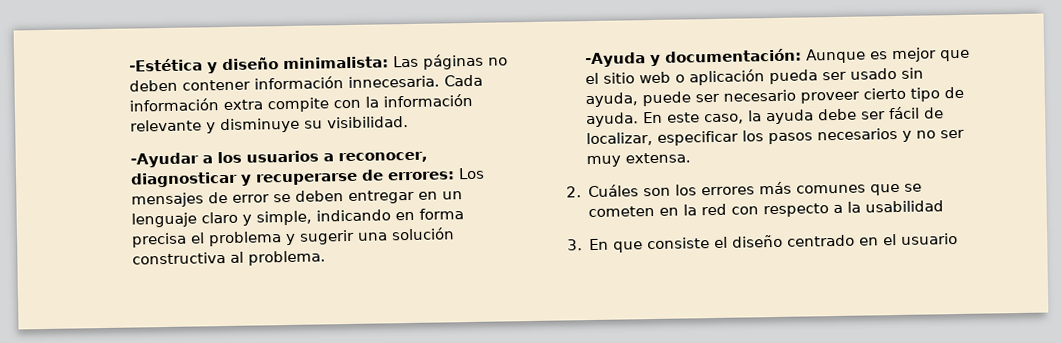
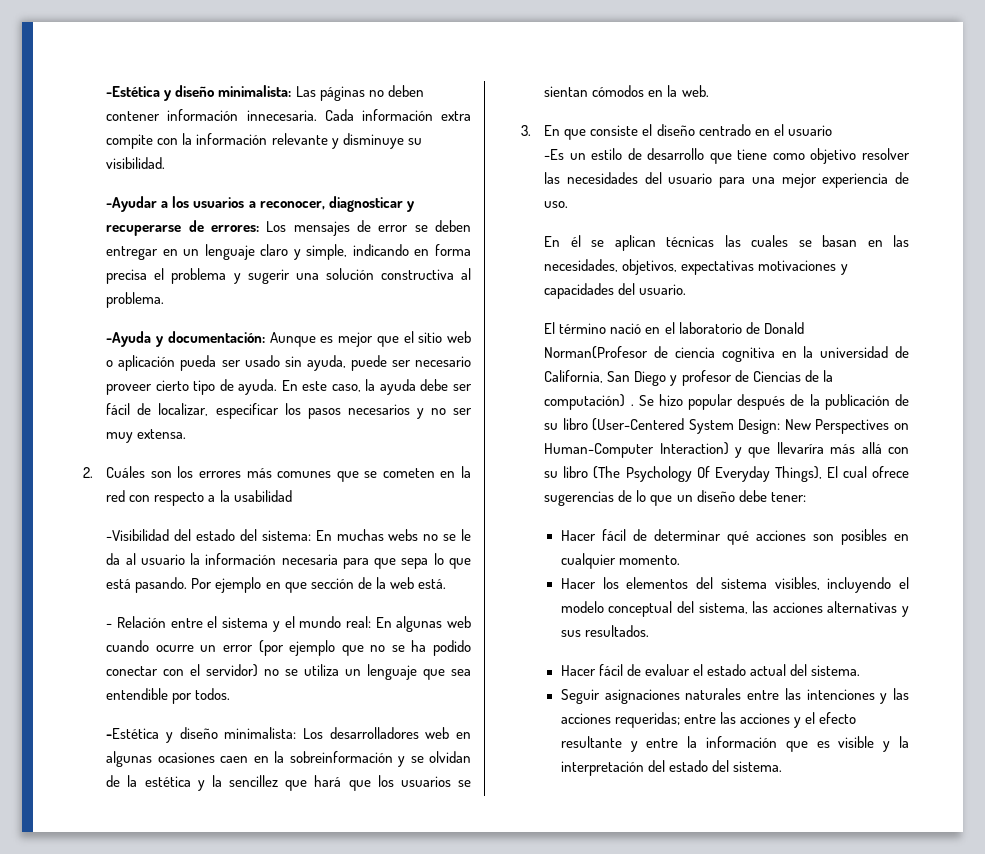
+ -Visibilidad del estado del sistema: En muchas webs no se le da al usuario la información necesaria para que sepa lo que está pasando. Por ejemplo en que sección de la web está.
+ - Relación entre el sistema y el mundo real: En algunas web cuando ocurre un error (por ejemplo que no se ha podido conectar con el servidor) no se utiliza un lenguaje que sea entendible por todos.
+ -Estética y diseño minimalista: Los desarrolladores web en algunas ocasiones caen en la sobreinformación y se olvidan de la estética y la sencillez que hará que los usuarios se sientan cómodos en la web.
+ -Es un estilo de desarrollo que tiene como objetivo resolver las necesidades del usuario para una mejor experiencia de uso.
+ En él se aplican técnicas las cuales se basan en las necesidades, objetivos, expectativas motivaciones y capacidades del usuario.
+ El término nació en el laboratorio de Donald Norman(Profesor de ciencia cognitiva en la universidad de California, San Diego y profesor de Ciencias de la computación) . Se hizo popular después de la publicación de su libro (User-Centered System Design: New Perspectives on Human-Computer Interaction) y que llevaríra más allá con su libro (The Psychology Of Everyday Things), El cual ofrece sugerencias de lo que un diseño debe tener:
+ Hacer fácil de determinar qué acciones son posibles en cualquier momento.
+ Hacer los elementos del sistema visibles, incluyendo el modelo conceptual del sistema, las acciones alternativas y sus resultados.
+ Hacer fácil de evaluar el estado actual del sistema.
+ Seguir asignaciones naturales entre las intenciones y las acciones requeridas; entre las acciones y el efecto resultante y entre la información que es visible y la interpretación del estado del sistema.

